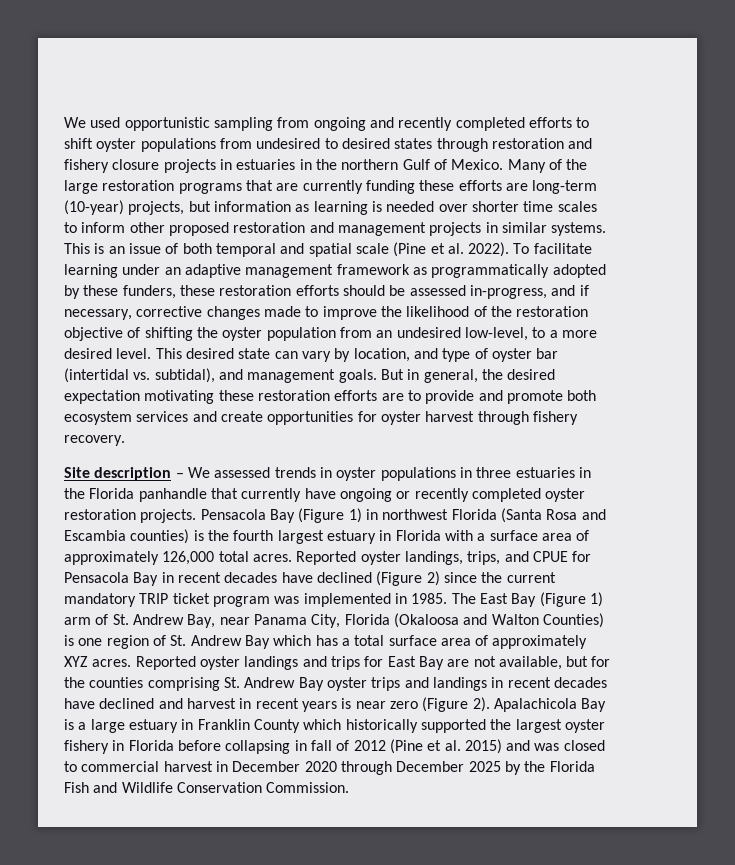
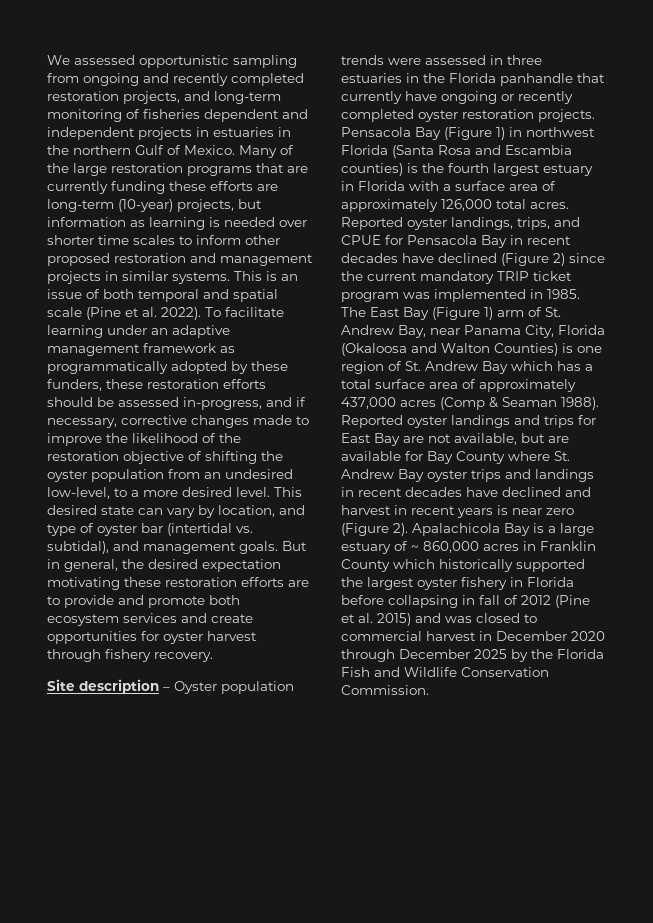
- We used opportunistic sampling from ongoing and recently completed efforts to shift oyster populations from undesired to desired states through restoration and fishery closure projects in estuaries in the northern Gulf of Mexico.
+ We assessed opportunistic sampling from ongoing and recently completed restoration projects, and long-term monitoring of fisheries dependent and independent projects in estuaries in the northern Gulf of Mexico.
- Site description – We assessed trends in oyster populations in three estuaries in the Florida panhandle that currently have ongoing or recently completed oyster restoration projects.
+ Site description – Oyster population trends were assessed in three estuaries in the Florida panhandle that currently have ongoing or recently completed oyster restoration projects.
- The East Bay (Figure 1) arm of St. Andrew Bay, near Panama City, Florida (Okaloosa and Walton Counties) is one region of St. Andrew Bay which has a total surface area of approximately XYZ acres.
+ The East Bay (Figure 1) arm of St. Andrew Bay, near Panama City, Florida (Okaloosa and Walton Counties) is one region of St. Andrew Bay which has a total surface area of approximately 437,000 acres (Comp & Seaman 1988).
- Reported oyster landings and trips for East Bay are not available, but for the counties comprising St. Andrew Bay oyster trips and landings in recent decades have declined and harvest in recent years is near zero (Figure 2).
+ Reported oyster landings and trips for East Bay are not available, but are available for Bay County where St. Andrew Bay oyster trips and landings in recent decades have declined and harvest in recent years is near zero (Figure 2).
- Apalachicola Bay is a large estuary in Franklin County which historically supported the largest oyster fishery in Florida before collapsing in fall of 2012 (Pine et al. 2015) and was closed to commercial harvest in December 2020 through December 2025 by the Florida Fish and Wildlife Conservation Commission.
+ Apalachicola Bay is a large estuary of ~ 860,000 acres in Franklin County which historically supported the largest oyster fishery in Florida before collapsing in fall of 2012 (Pine et al. 2015) and was closed to commercial harvest in December 2020 through December 2025 by the Florida Fish and Wildlife Conservation Commission.

